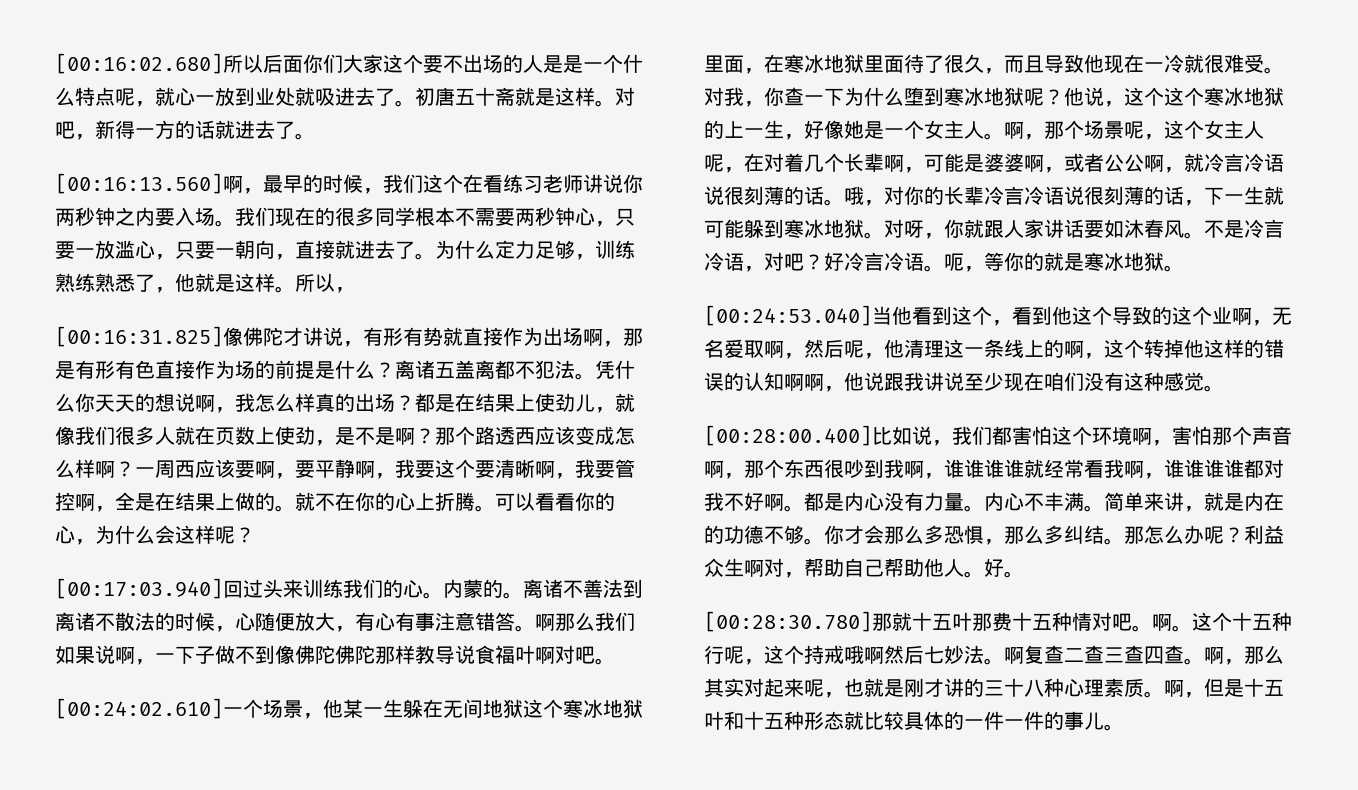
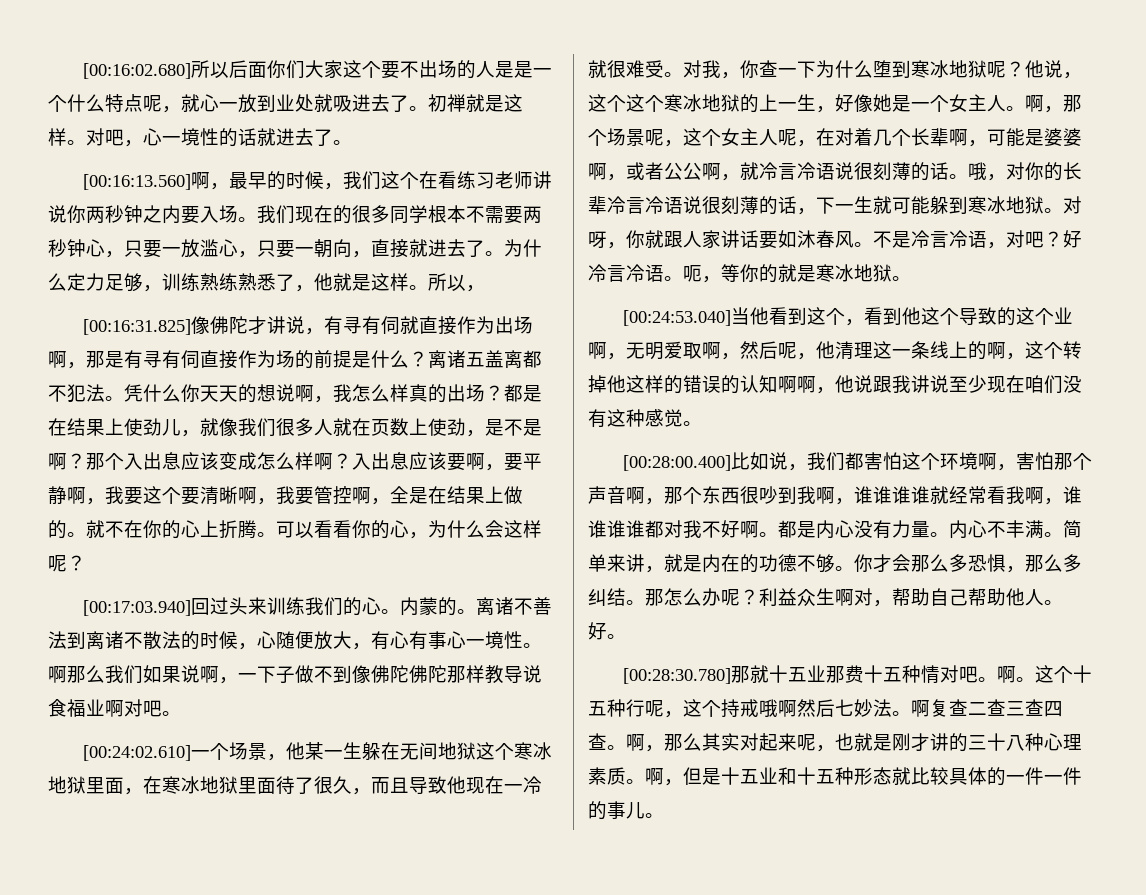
- 初唐五十斋就是这样。
+ 初禅就是这样。
- 对吧，新得一方的话就进去了。
+ 对吧，心一境性的话就进去了。
- [00:16:31.825]像佛陀才讲说，有形有势就直接作为出场啊，那是有形有色直接作为场的前提是什么？
+ [00:16:31.825]像佛陀才讲说，有寻有伺就直接作为出场啊，那是有寻有伺直接作为场的前提是什么？
- 那个路透西应该变成怎么样啊？
+ 那个入出息应该变成怎么样啊？
- 一周西应该要啊，要平静啊，我要这个要清晰啊，我要管控啊，全是在结果上做的。
+ 入出息应该要啊，要平静啊，我要这个要清晰啊，我要管控啊，全是在结果上做的。
- 离诸不善法到离诸不散法的时候，心随便放大，有心有事注意错答。
+ 离诸不善法到离诸不散法的时候，心随便放大，有心有事心一境性。
- 啊那么我们如果说啊，一下子做不到像佛陀佛陀那样教导说食福叶啊对吧。
+ 啊那么我们如果说啊，一下子做不到像佛陀佛陀那样教导说食福业啊对吧。
- [00:24:53.040]当他看到这个，看到他这个导致的这个业啊，无名爱取啊，然后呢，他清理这一条线上的啊，这个转掉他这样的错误的认知啊啊，他说跟我讲说至少现在咱们没有这种感觉。
+ [00:24:53.040]当他看到这个，看到他这个导致的这个业啊，无明爱取啊，然后呢，他清理这一条线上的啊，这个转掉他这样的错误的认知啊啊，他说跟我讲说至少现在咱们没有这种感觉。
- [00:28:30.780]那就十五叶那费十五种情对吧。
+ [00:28:30.780]那就十五业那费十五种情对吧。
- 啊，但是十五叶和十五种形态就比较具体的一件一件的事儿。
+ 啊，但是十五业和十五种形态就比较具体的一件一件的事儿。

